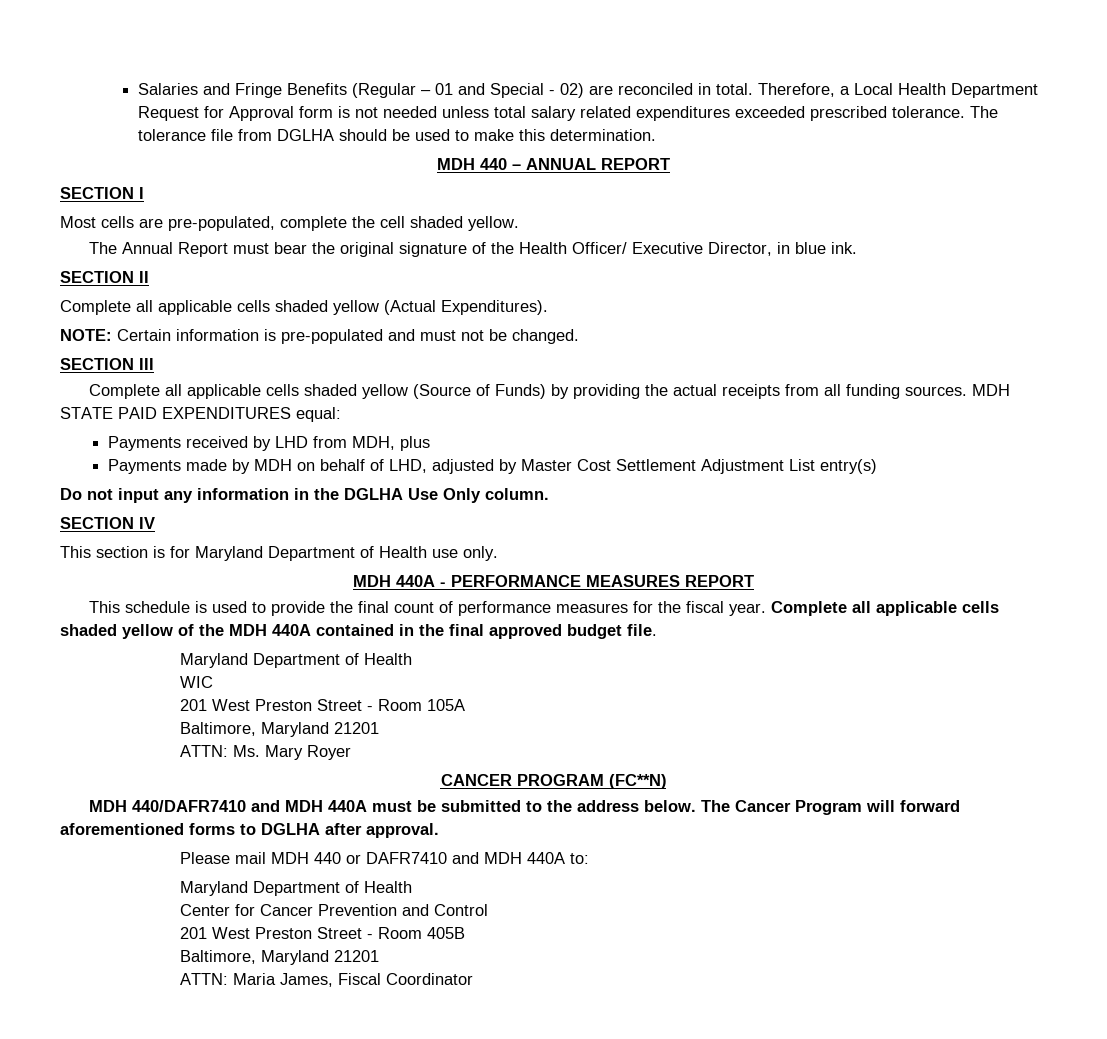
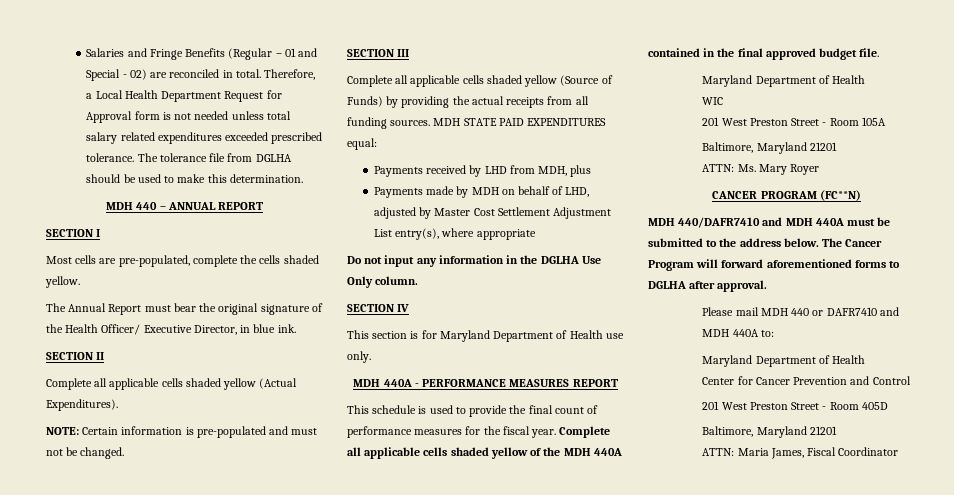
- Most cells are pre-populated, complete the cell shaded yellow.
+ Most cells are pre-populated, complete the cells shaded yellow.
- Payments made by MDH on behalf of LHD, adjusted by Master Cost Settlement Adjustment List entry(s)
+ Payments made by MDH on behalf of LHD, adjusted by Master Cost Settlement Adjustment List entry(s), where appropriate
- 201 West Preston Street - Room 405B
+ 201 West Preston Street - Room 405D

